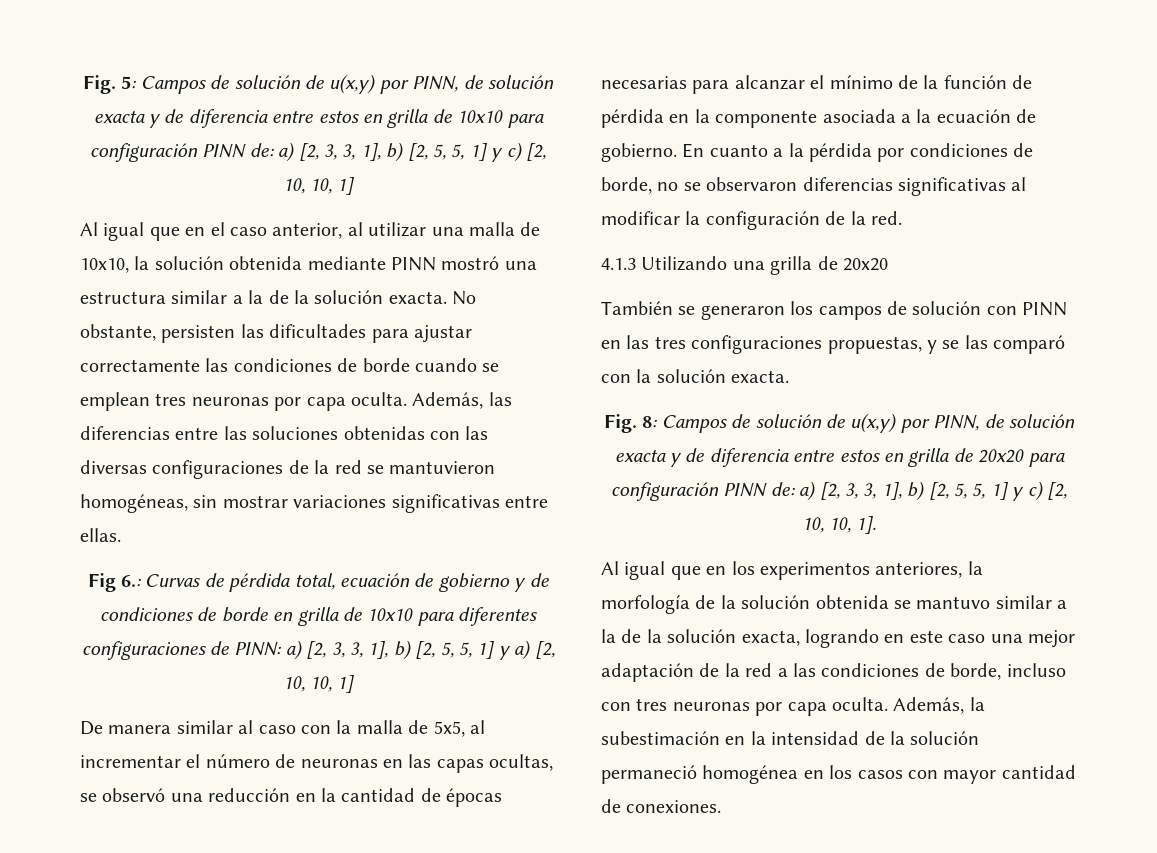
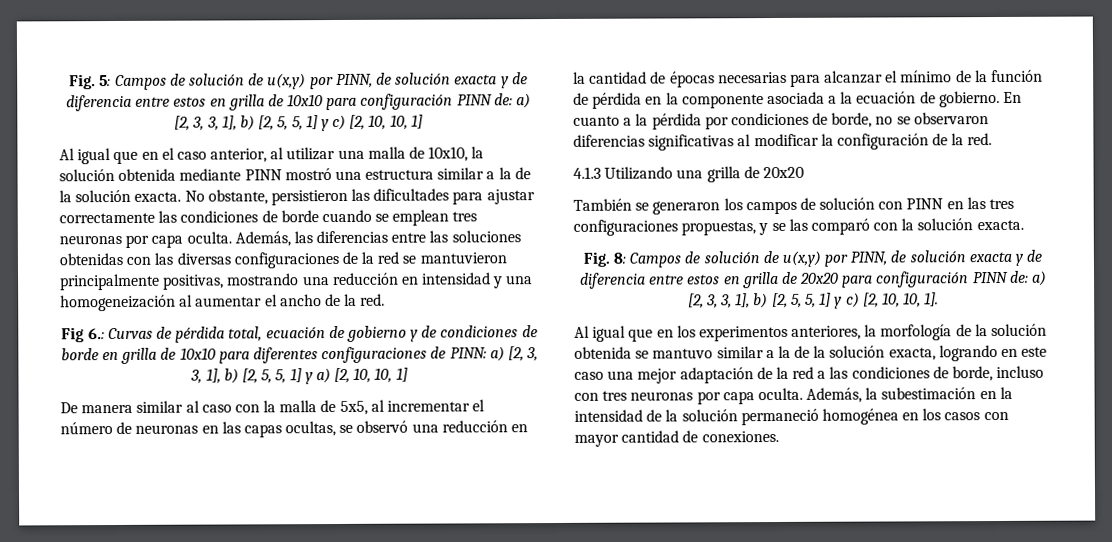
- No obstante, persisten las dificultades para ajustar correctamente las condiciones de borde cuando se emplean tres neuronas por capa oculta.
+ No obstante, persistieron las dificultades para ajustar correctamente las condiciones de borde cuando se emplean tres neuronas por capa oculta.
- Además, las diferencias entre las soluciones obtenidas con las diversas configuraciones de la red se mantuvieron homogéneas, sin mostrar variaciones significativas entre ellas.
+ Además, las diferencias entre las soluciones obtenidas con las diversas configuraciones de la red se mantuvieron principalmente positivas, mostrando una reducción en intensidad y una homogeneización al aumentar el ancho de la red.

